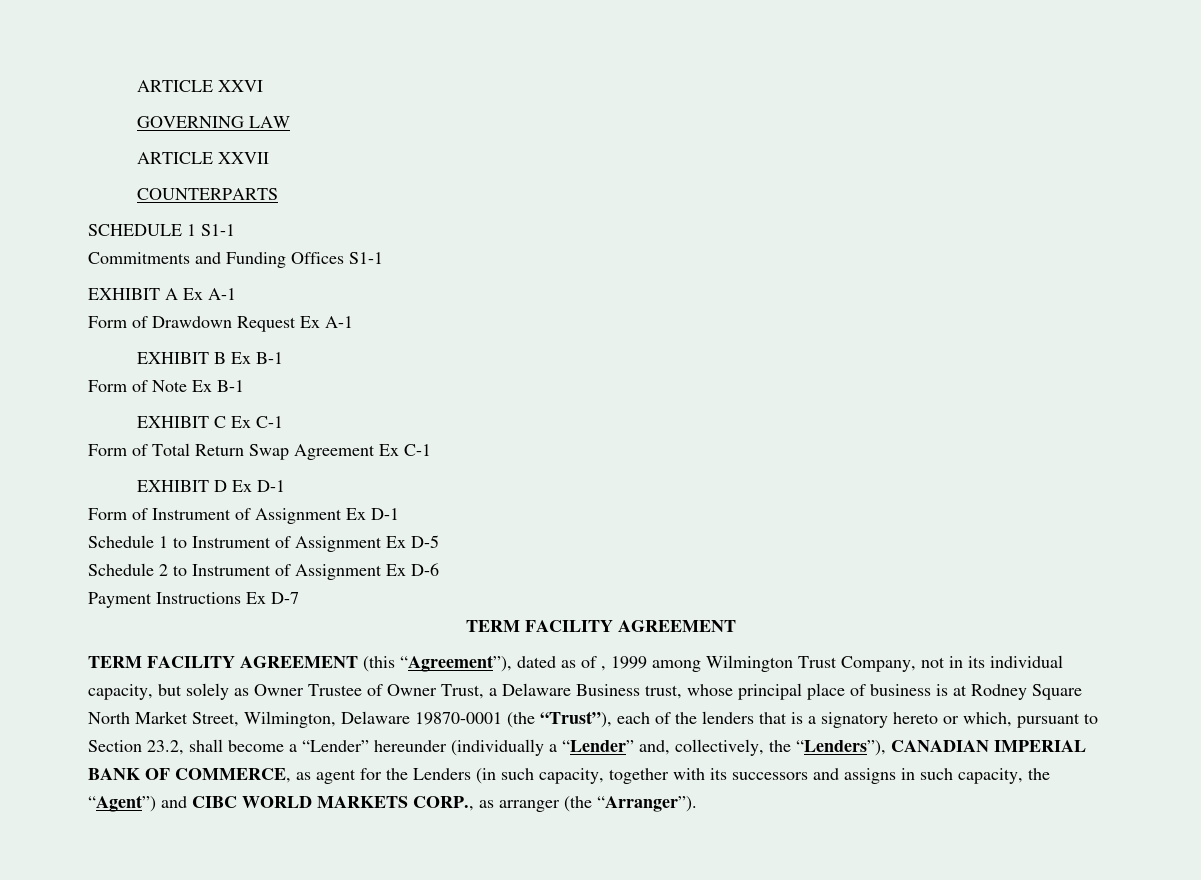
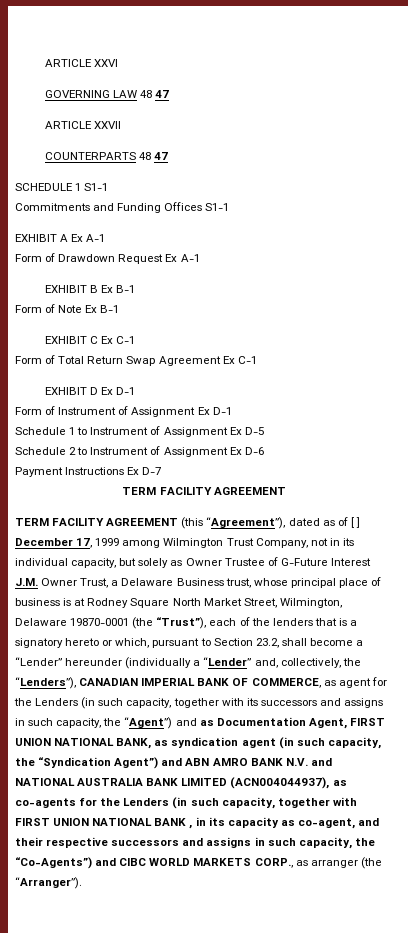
- GOVERNING LAW
+ GOVERNING LAW 48 47
- COUNTERPARTS
+ COUNTERPARTS 48 47
- TERM FACILITY AGREEMENT (this “Agreement”), dated as of , 1999 among Wilmington Trust Company, not in its individual capacity, but solely as Owner Trustee of Owner Trust, a Delaware Business trust, whose principal place of business is at Rodney Square North Market Street, Wilmington, Delaware 19870-0001 (the “Trust”), each of the lenders that is a signatory hereto or which, pursuant to Section 23.2, shall become a “Lender” hereunder (individually a “Lender” and, collectively, the “Lenders”), CANADIAN IMPERIAL BANK OF COMMERCE, as agent for the Lenders (in such capacity, together with its successors and assigns in such capacity, the “Agent”) and CIBC WORLD MARKETS CORP., as arranger (the “Arranger”).
+ TERM FACILITY AGREEMENT (this “Agreement”), dated as of [ ] December 17, 1999 among Wilmington Trust Company, not in its individual capacity, but solely as Owner Trustee of G-Future Interest J.M. Owner Trust, a Delaware Business trust, whose principal place of business is at Rodney Square North Market Street, Wilmington, Delaware 19870-0001 (the “Trust”), each of the lenders that is a signatory hereto or which, pursuant to Section 23.2, shall become a “Lender” hereunder (individually a “Lender” and, collectively, the “Lenders”), CANADIAN IMPERIAL BANK OF COMMERCE, as agent for the Lenders (in such capacity, together with its successors and assigns in such capacity, the “Agent”) and as Documentation Agent, FIRST UNION NATIONAL BANK, as syndication agent (in such capacity, the “Syndication Agent”) and ABN AMRO BANK N.V. and NATIONAL AUSTRALIA BANK LIMITED (ACN004044937), as co-agents for the Lenders (in such capacity, together with FIRST UNION NATIONAL BANK , in its capacity as co-agent, and their respective successors and assigns in such capacity, the “Co-Agents”) and CIBC WORLD MARKETS CORP., as arranger (the “Arranger”).

